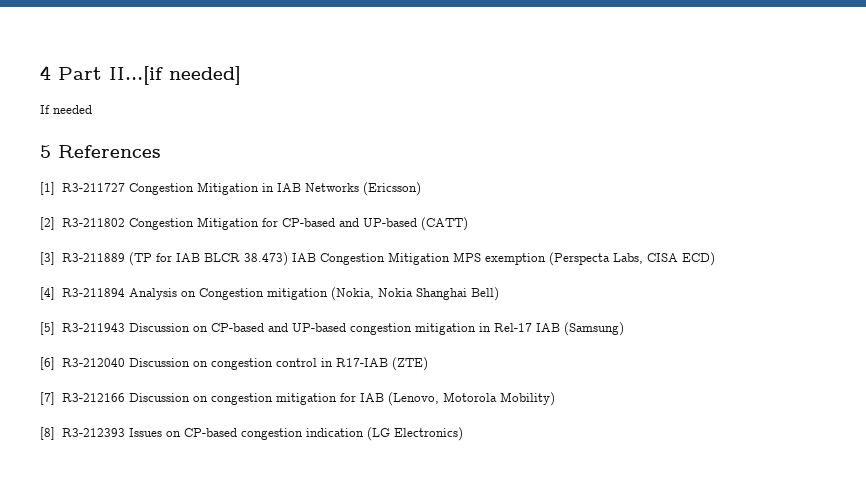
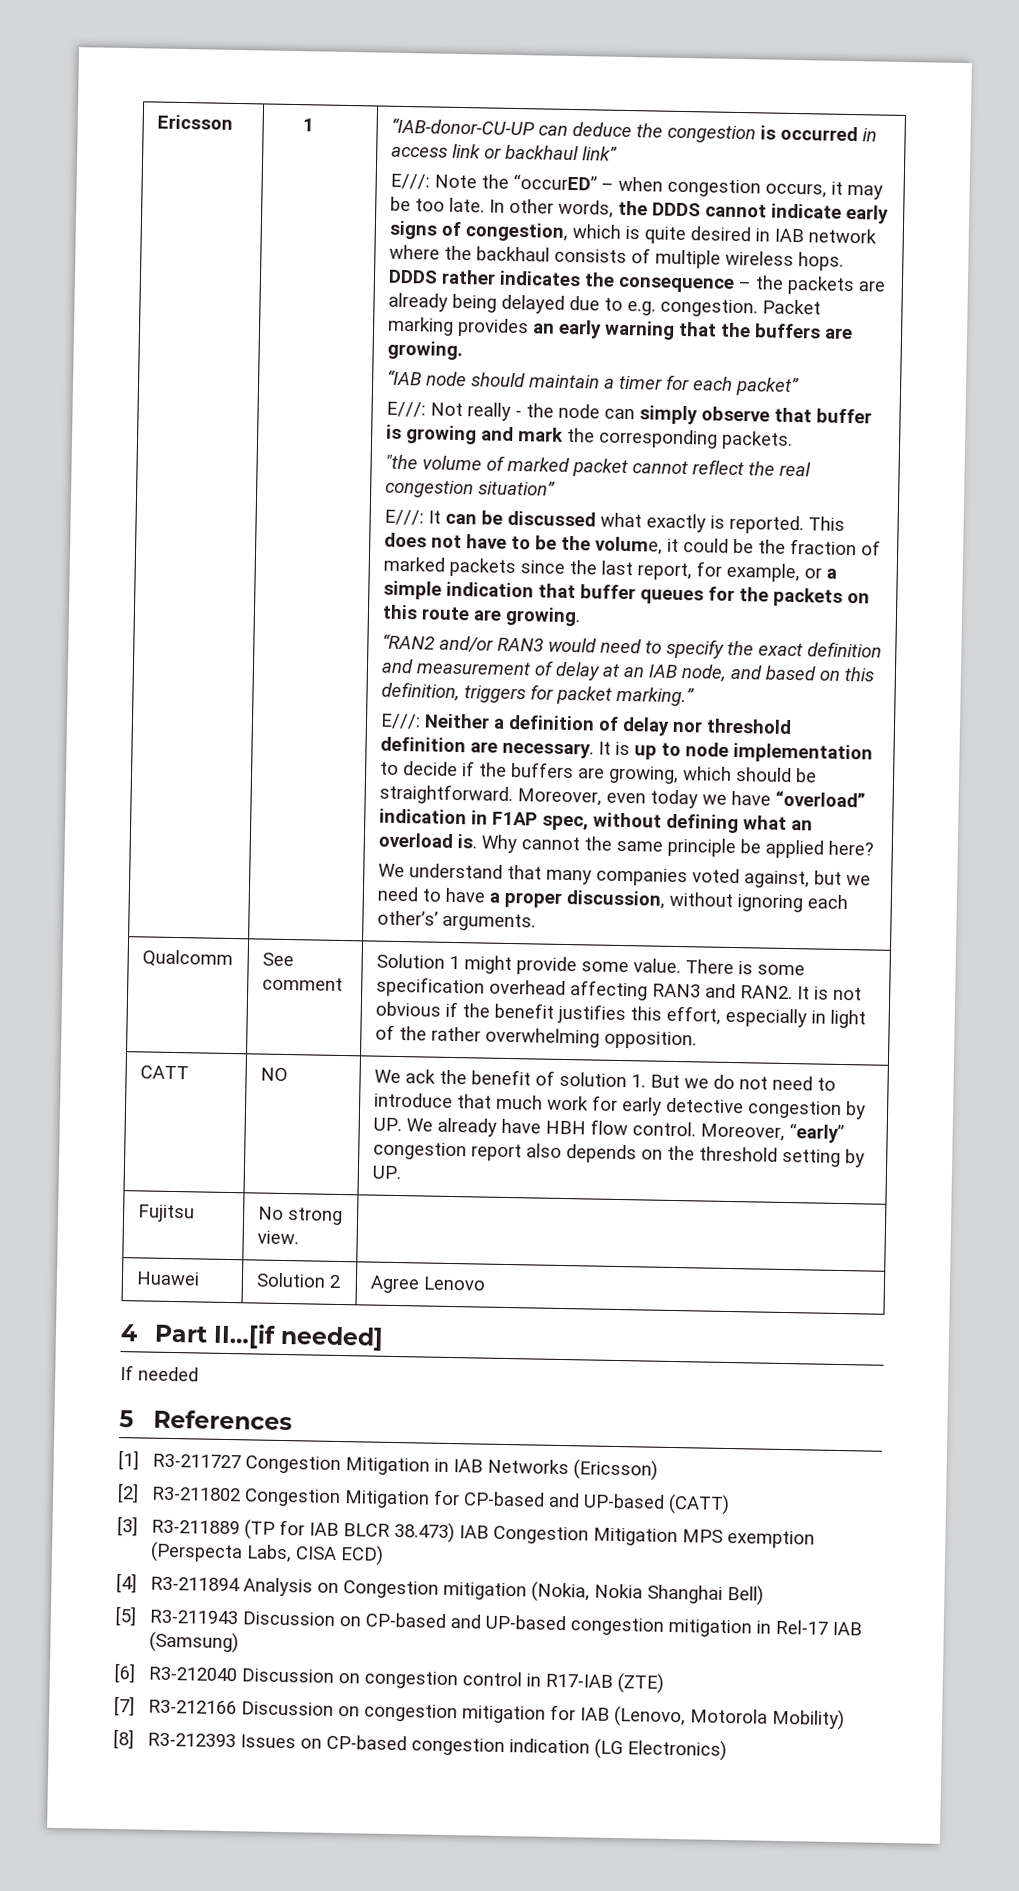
+ Ericsson | 1 | “IAB-donor-CU-UP can deduce the congestion is occurred in access link or backhaul link”
+ E///: Note the “occurED” – when congestion occurs, it may be too late. In other words, the DDDS cannot indicate early signs of congestion, which is quite desired in IAB network where the backhaul consists of multiple wireless hops. DDDS rather indicates the consequence – the packets are already being delayed due to e.g. congestion. Packet marking provides an early warning that the buffers are growing.
+ “IAB node should maintain a timer for each packet”
+ E///: Not really - the node can simply observe that buffer is growing and mark the corresponding packets.
+ "the volume of marked packet cannot reflect the real congestion situation”
+ E///: It can be discussed what exactly is reported. This does not have to be the volume, it could be the fraction of marked packets since the last report, for example, or a simple indication that buffer queues for the packets on this route are growing.
+ “RAN2 and/or RAN3 would need to specify the exact definition and measurement of delay at an IAB node, and based on this definition, triggers for packet marking.”
+ E///: Neither a definition of delay nor threshold definition are necessary. It is up to node implementation to decide if the buffers are growing, which should be straightforward. Moreover, even today we have “overload” indication in F1AP spec, without defining what an overload is. Why cannot the same principle be applied here?
+ We understand that many companies voted against, but we need to have a proper discussion, without ignoring each other’s’ arguments.
+ Qualcomm | See comment | Solution 1 might provide some value. There is some specification overhead affecting RAN3 and RAN2. It is not obvious if the benefit justifies this effort, especially in light of the rather overwhelming opposition.
+ CATT | NO | We ack the benefit of solution 1. But we do not need to introduce that much work for early detective congestion by UP. We already have HBH flow control. Moreover, “early” congestion report also depends on the threshold setting by UP.
+ Fujitsu | No strong view. |
+ Huawei | Solution 2 | Agree Lenovo

